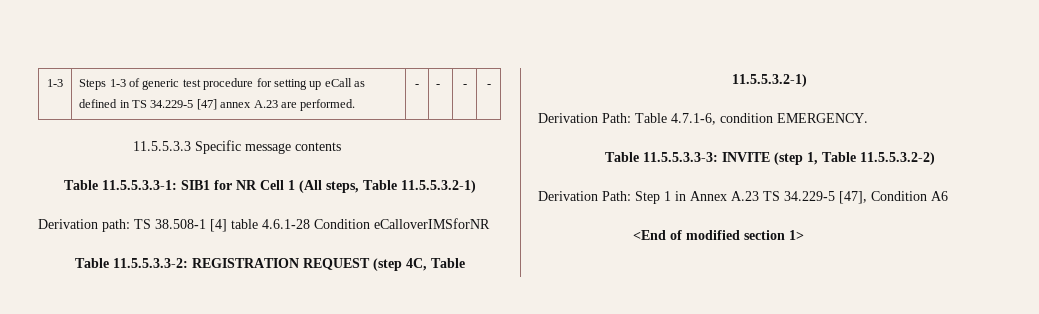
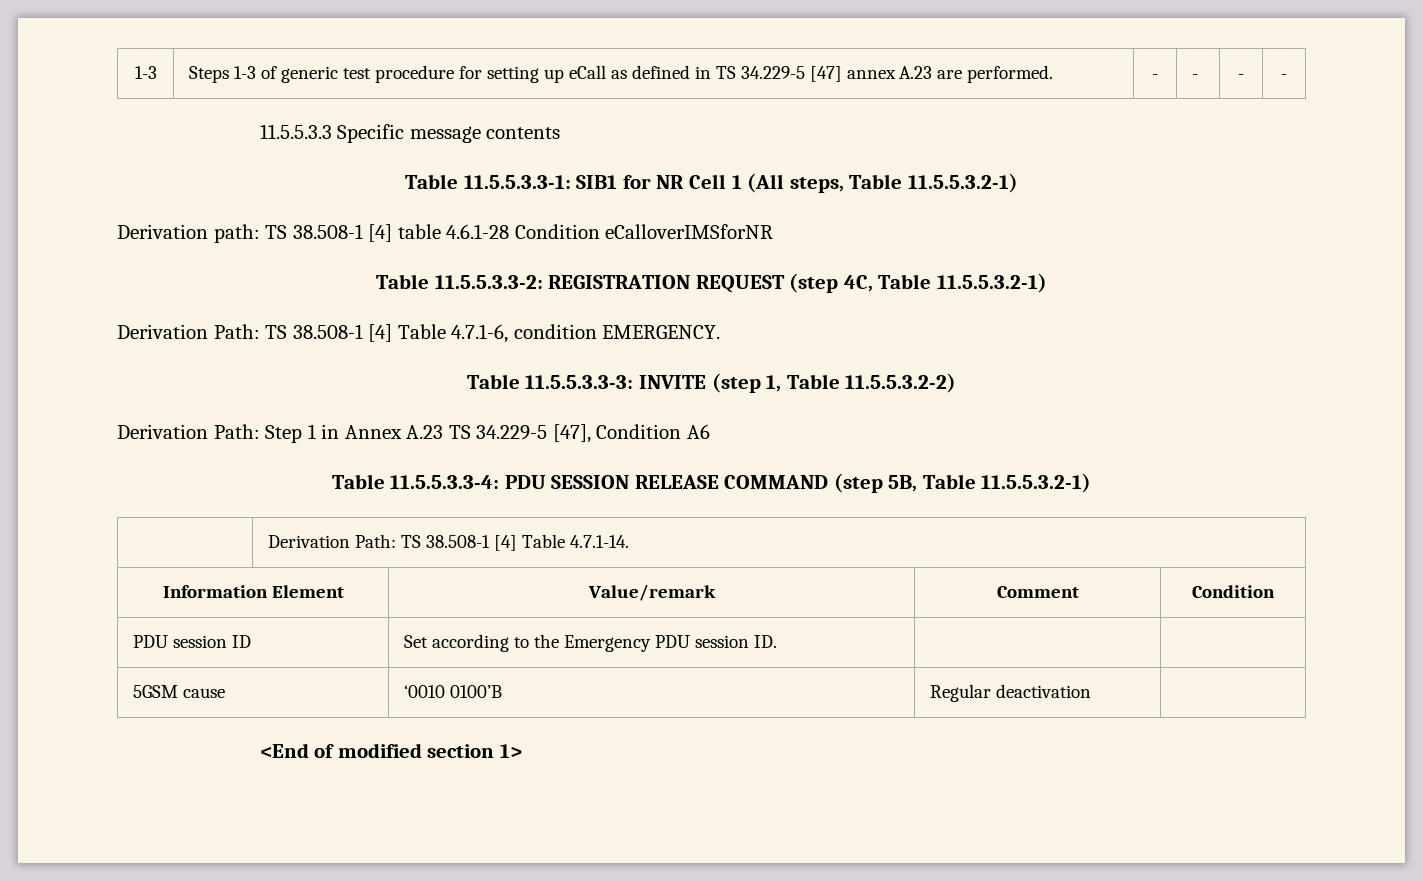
- Derivation Path: Table 4.7.1-6, condition EMERGENCY.
+ Derivation Path: TS 38.508-1 [4] Table 4.7.1-6, condition EMERGENCY.
+ Table 11.5.5.3.3-4: PDU SESSION RELEASE COMMAND (step 5B, Table 11.5.5.3.2-1)
+ | Derivation Path: TS 38.508-1 [4] Table 4.7.1-14.
+ Information Element | Value/remark | Comment | Condition
+ PDU session ID | Set according to the Emergency PDU session ID. | |
+ 5GSM cause | ‘0010 0100’B | Regular deactivation |

